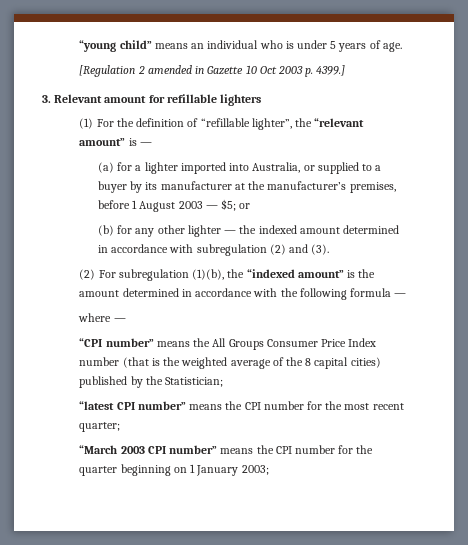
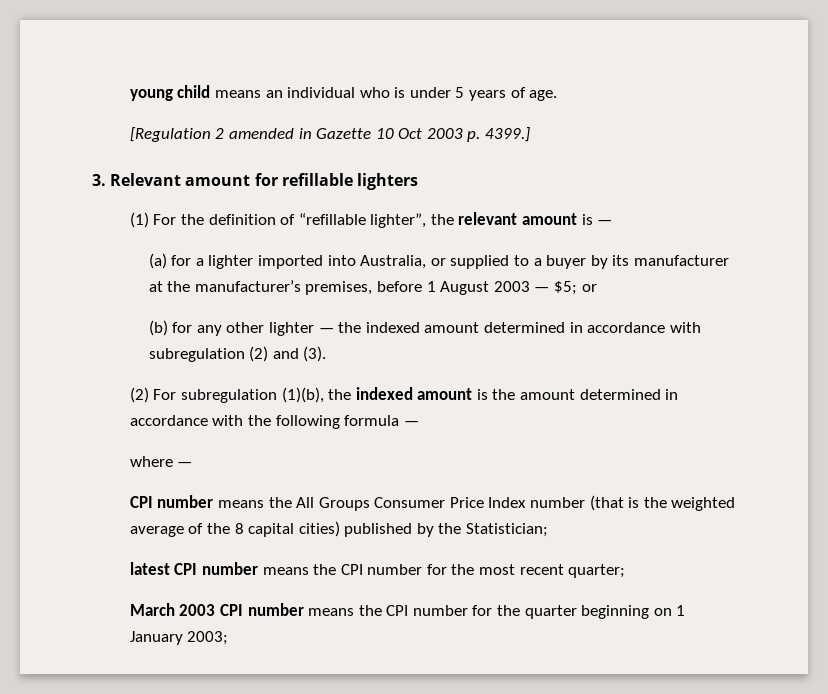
- “young child” means an individual who is under 5 years of age.
+ young child means an individual who is under 5 years of age.
- (1) For the definition of “refillable lighter”, the “relevant amount” is —
+ (1) For the definition of “refillable lighter”, the relevant amount is —
- (2) For subregulation (1)(b), the “indexed amount” is the amount determined in accordance with the following formula —
+ (2) For subregulation (1)(b), the indexed amount is the amount determined in accordance with the following formula —
- “CPI number” means the All Groups Consumer Price Index number (that is the weighted average of the 8 capital cities) published by the Statistician;
+ CPI number means the All Groups Consumer Price Index number (that is the weighted average of the 8 capital cities) published by the Statistician;
- “latest CPI number” means the CPI number for the most recent quarter;
+ latest CPI number means the CPI number for the most recent quarter;
- “March 2003 CPI number” means the CPI number for the quarter beginning on 1 January 2003;
+ March 2003 CPI number means the CPI number for the quarter beginning on 1 January 2003;

